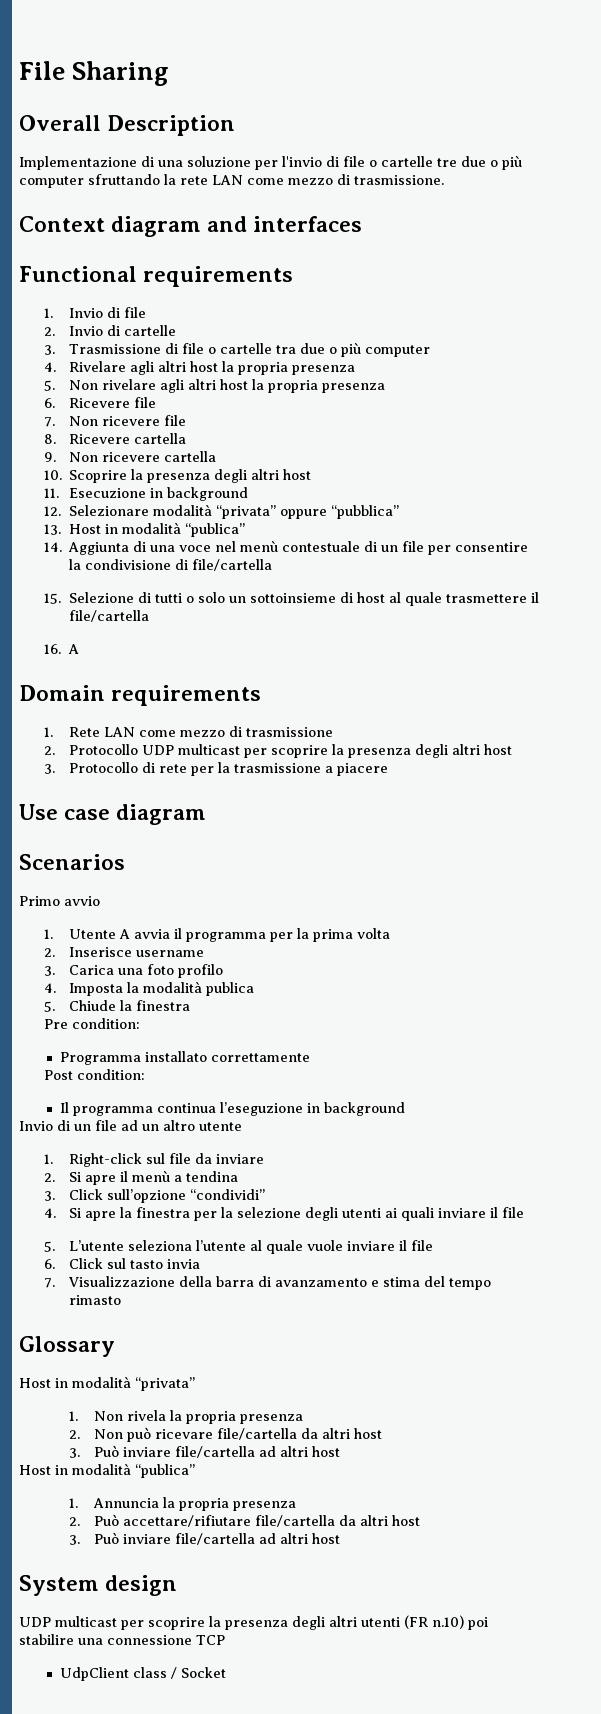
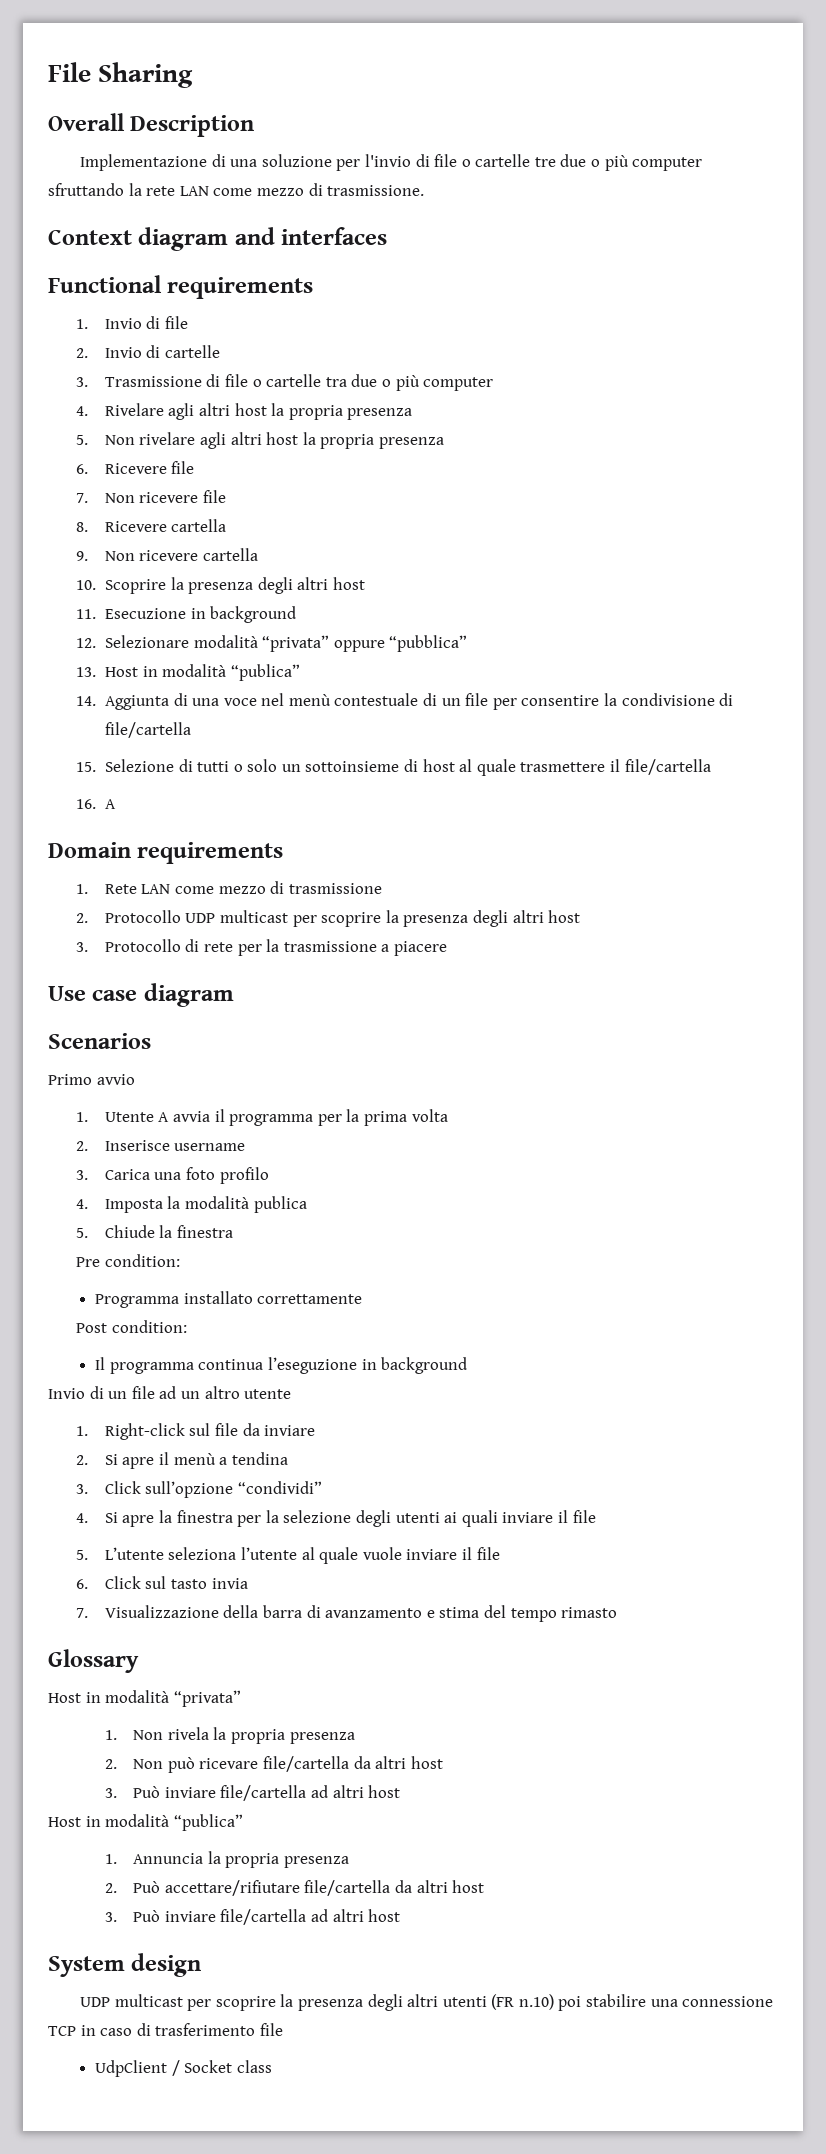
- UDP multicast per scoprire la presenza degli altri utenti (FR n.10) poi stabilire una connessione TCP
+ UDP multicast per scoprire la presenza degli altri utenti (FR n.10) poi stabilire una connessione TCP in caso di trasferimento file
- UdpClient class / Socket
+ UdpClient / Socket class

